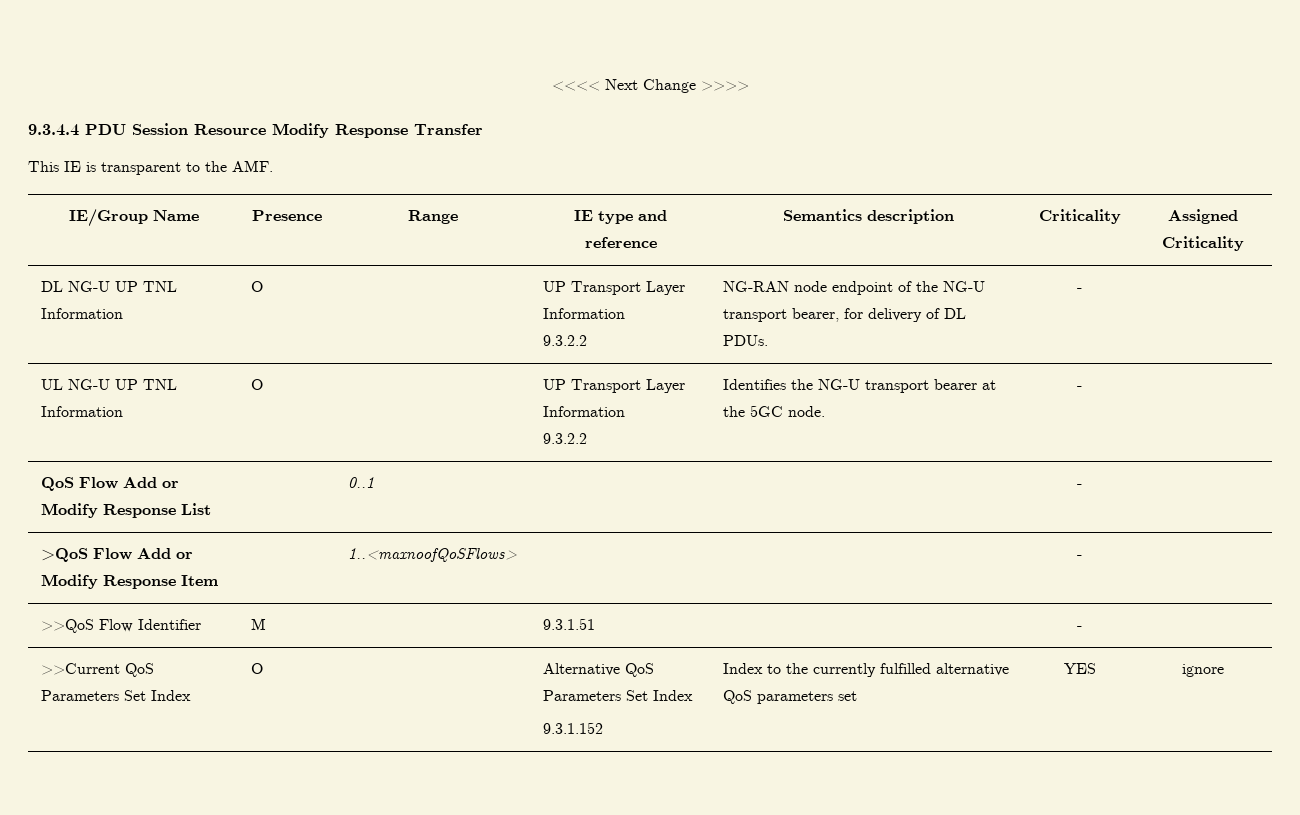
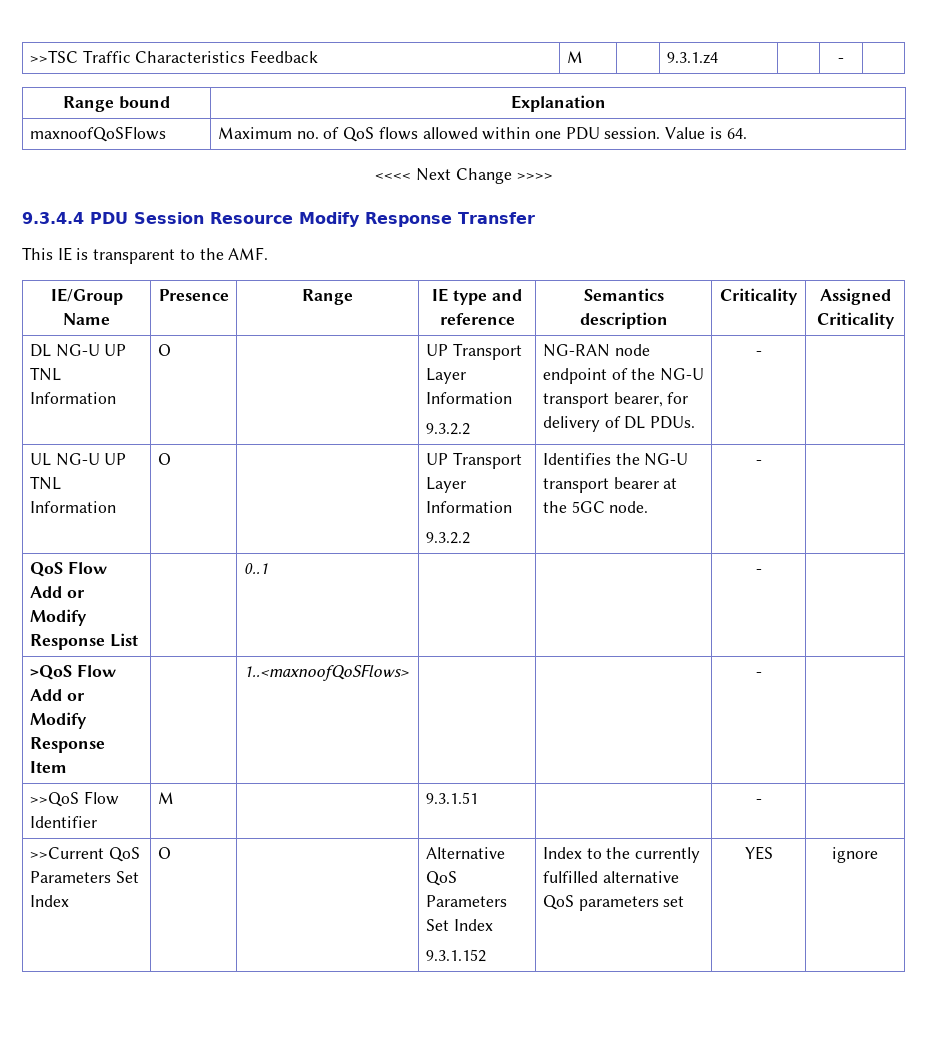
+ >>TSC Traffic Characteristics Feedback | M | | 9.3.1.z4 | | - |
+ Range bound | Explanation
+ maxnoofQoSFlows | Maximum no. of QoS flows allowed within one PDU session. Value is 64.

